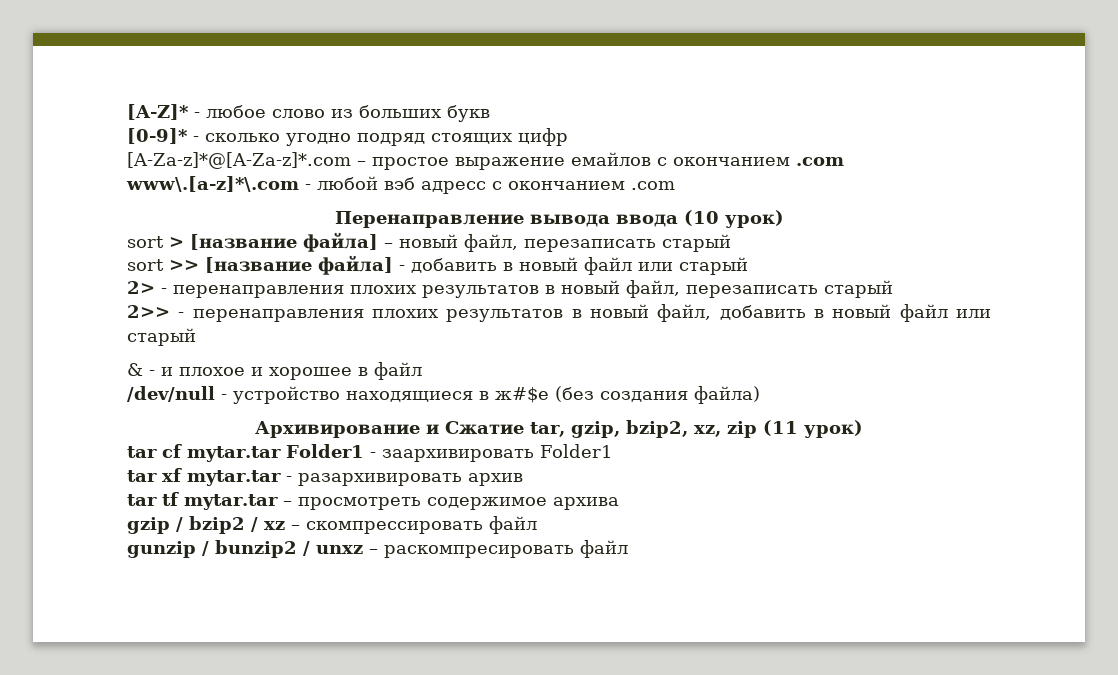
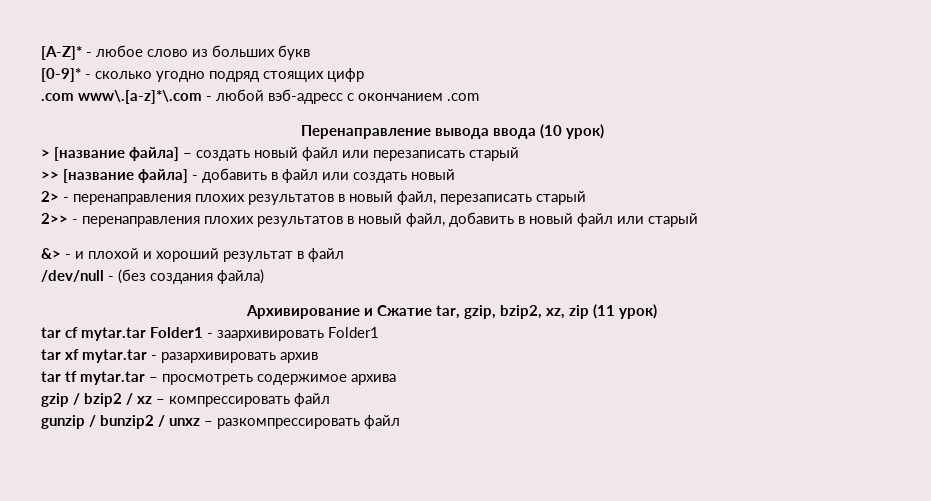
- [A-Za-z]*@[A-Za-z]*.com – простое выражение емайлов с окончанием .com www\.[a-z]*\.com - любой вэб адресс с окончанием .com
+ .com www\.[a-z]*\.com - любой вэб-адресс с окончанием .com
- sort > [название файла] – новый файл, перезаписать старый
- sort >> [название файла] - добавить в новый файл или старый
+ > [название файла] – создать новый файл или перезаписать старый
+ >> [название файла] - добавить в файл или создать новый
- & - и плохое и хорошее в файл
+ &> - и плохой и хороший результат в файл
- /dev/null - устройство находящиеся в ж#$е (без создания файла)
+ /dev/null - (без создания файла)
- gzip / bzip2 / xz – скомпрессировать файл
+ gzip / bzip2 / xz – компрессировать файл
- gunzip / bunzip2 / unxz – раскомпресировать файл
+ gunzip / bunzip2 / unxz – разкомпрессировать файл

